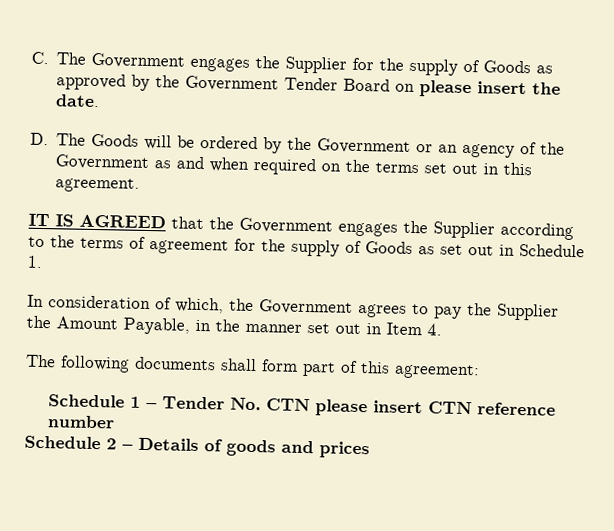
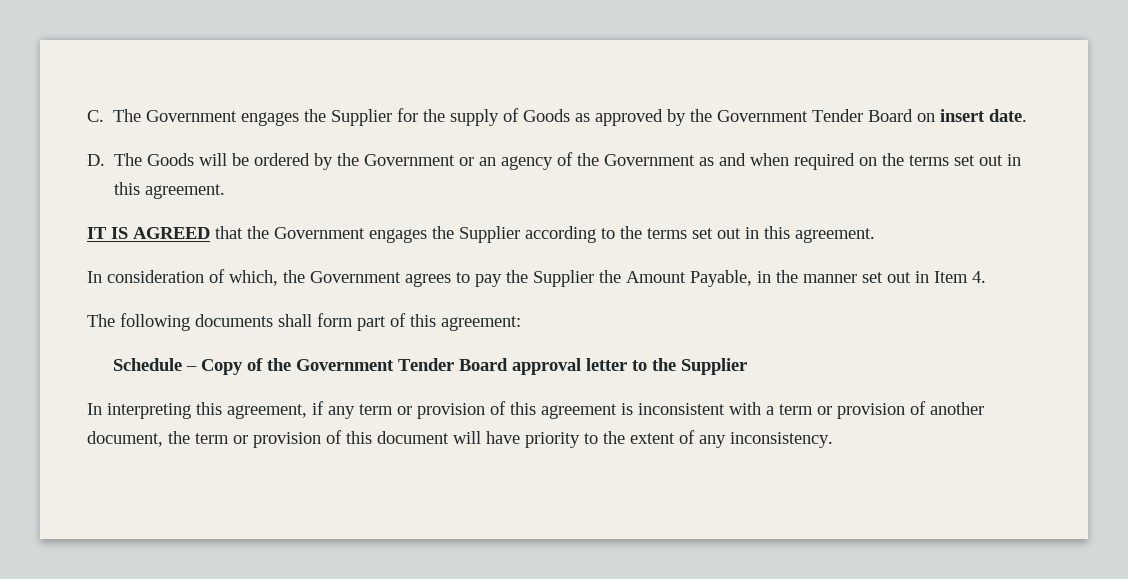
- C. The Government engages the Supplier for the supply of Goods as approved by the Government Tender Board on please insert the date.
+ C. The Government engages the Supplier for the supply of Goods as approved by the Government Tender Board on insert date.
- IT IS AGREED that the Government engages the Supplier according to the terms of agreement for the supply of Goods as set out in Schedule 1.
+ IT IS AGREED that the Government engages the Supplier according to the terms set out in this agreement.
- Schedule 1 – Tender No. CTN please insert CTN reference number
- Schedule 2 – Details of goods and prices
+ Schedule – Copy of the Government Tender Board approval letter to the Supplier
+ In interpreting this agreement, if any term or provision of this agreement is inconsistent with a term or provision of another document, the term or provision of this document will have priority to the extent of any inconsistency.

